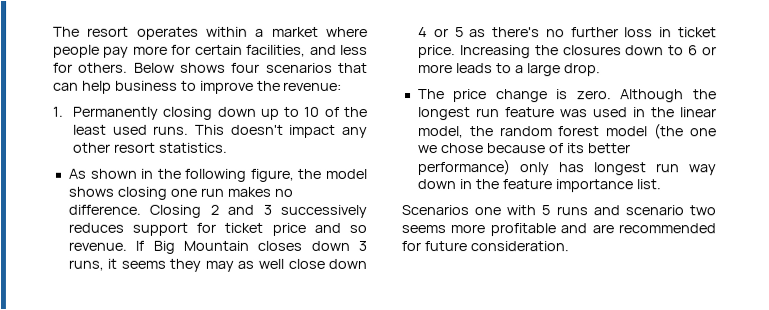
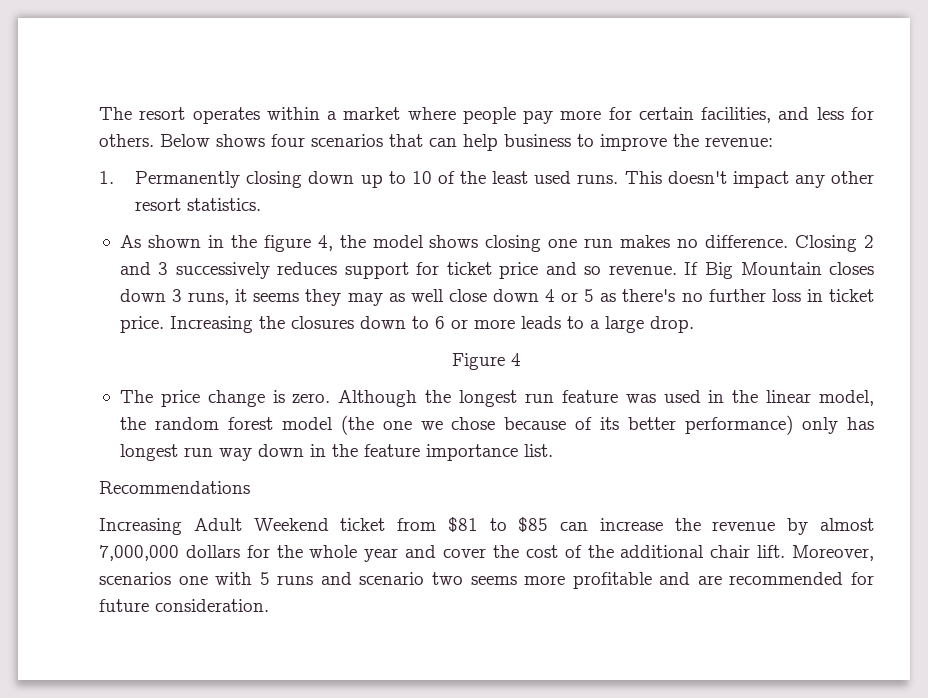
- As shown in the following figure, the model shows closing one run makes no difference.
+ As shown in the figure 4, the model shows closing one run makes no difference.
+ Figure 4
- Scenarios one with 5 runs and scenario two seems more profitable and are recommended for future consideration.
+ Recommendations
+ Increasing Adult Weekend ticket from $81 to $85 can increase the revenue by almost 7,000,000 dollars for the whole year and cover the cost of the additional chair lift. Moreover, scenarios one with 5 runs and scenario two seems more profitable and are recommended for future consideration.

